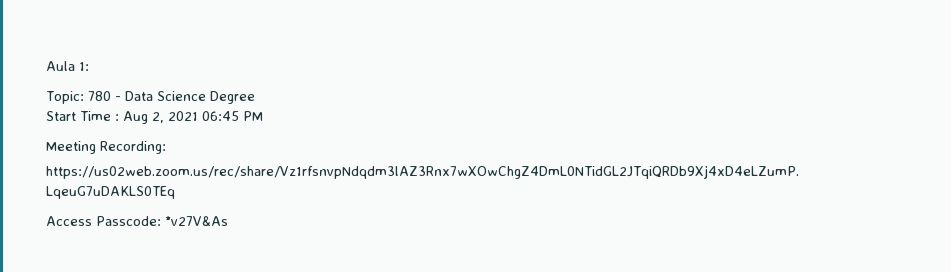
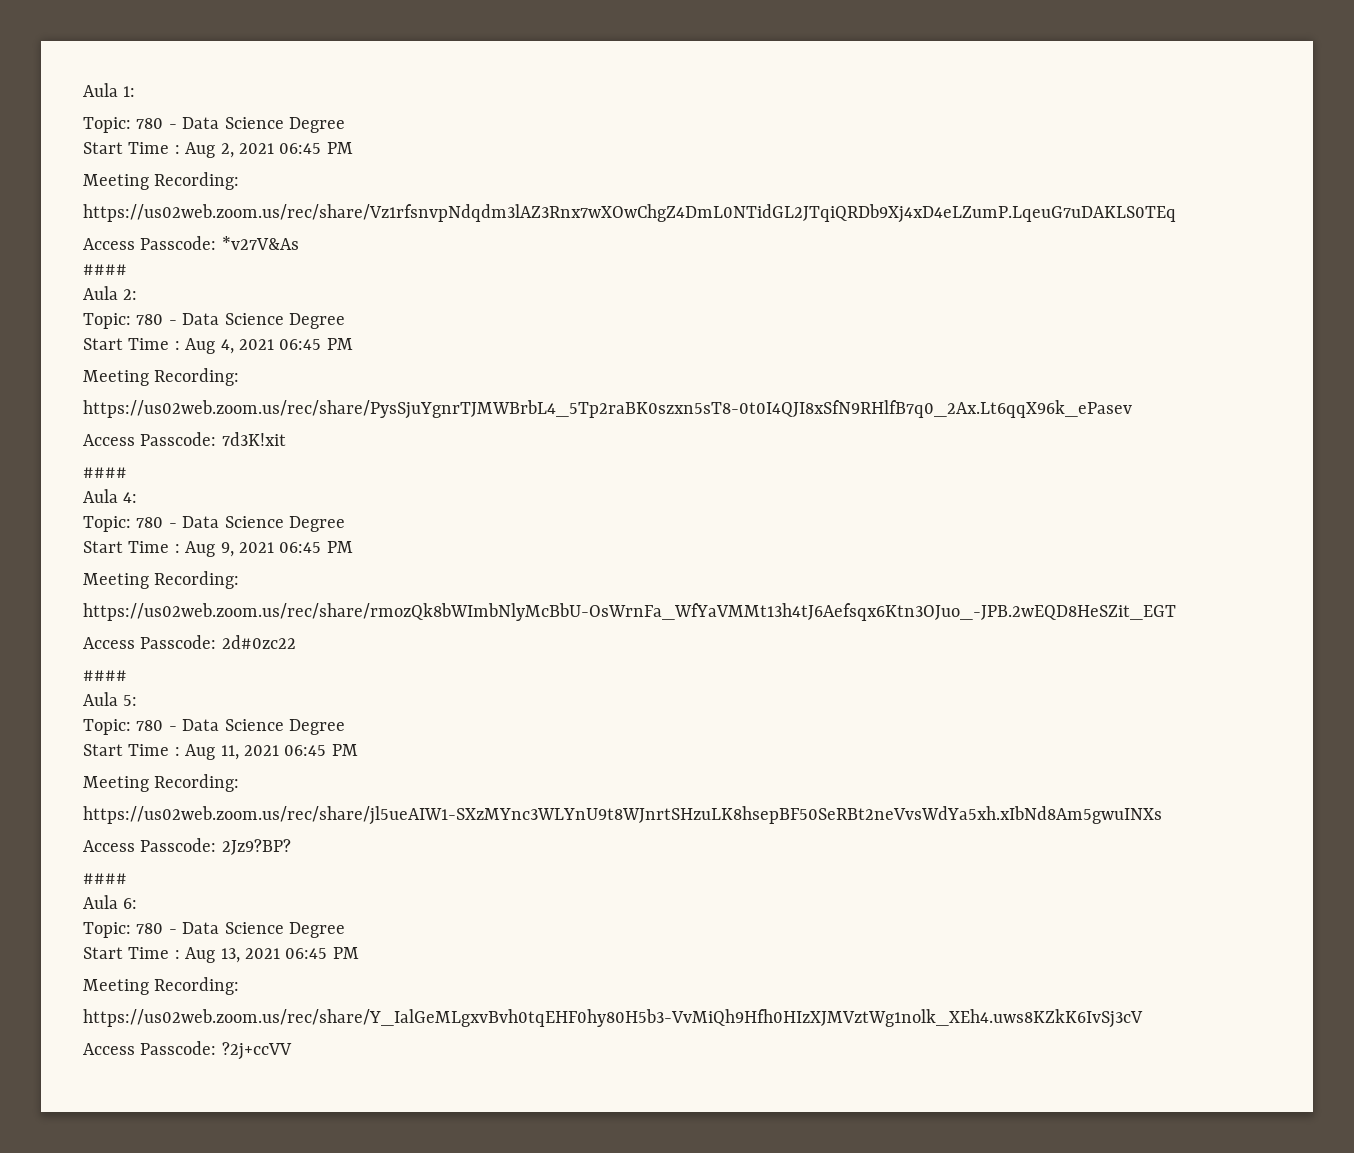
  Access Passcode: *v27V&As
+ ####
+ Aula 2:
+ Topic: 780 - Data Science Degree
+ Start Time : Aug 4, 2021 06:45 PM
+ Meeting Recording:
+ https://us02web.zoom.us/rec/share/PysSjuYgnrTJMWBrbL4_5Tp2raBK0szxn5sT8-0t0I4QJI8xSfN9RHlfB7q0_2Ax.Lt6qqX96k_ePasev
+ Access Passcode: 7d3K!xit
+ ####
+ Aula 4:
+ Topic: 780 - Data Science Degree
+ Start Time : Aug 9, 2021 06:45 PM
+ Meeting Recording:
+ https://us02web.zoom.us/rec/share/rmozQk8bWImbNlyMcBbU-OsWrnFa_WfYaVMMt13h4tJ6Aefsqx6Ktn3OJuo_-JPB.2wEQD8HeSZit_EGT
+ Access Passcode: 2d#0zc22
+ ####
+ Aula 5:
+ Topic: 780 - Data Science Degree
+ Start Time : Aug 11, 2021 06:45 PM
+ Meeting Recording:
+ https://us02web.zoom.us/rec/share/jl5ueAIW1-SXzMYnc3WLYnU9t8WJnrtSHzuLK8hsepBF50SeRBt2neVvsWdYa5xh.xIbNd8Am5gwuINXs
+ Access Passcode: 2Jz9?BP?
+ ####
+ Aula 6:
+ Topic: 780 - Data Science Degree
+ Start Time : Aug 13, 2021 06:45 PM
+ Meeting Recording:
+ https://us02web.zoom.us/rec/share/Y_IalGeMLgxvBvh0tqEHF0hy80H5b3-VvMiQh9Hfh0HIzXJMVztWg1nolk_XEh4.uws8KZkK6IvSj3cV
+ Access Passcode: ?2j+ccVV

